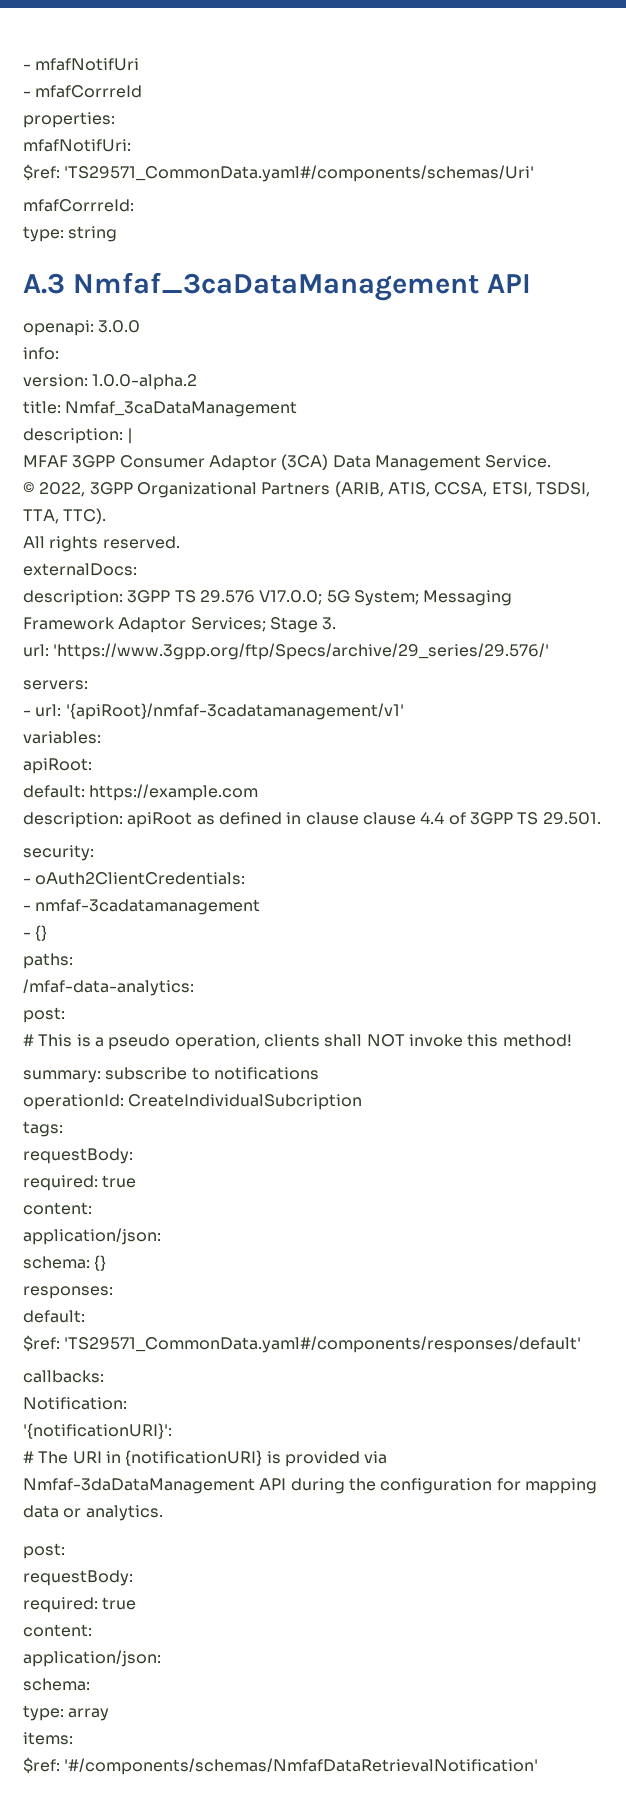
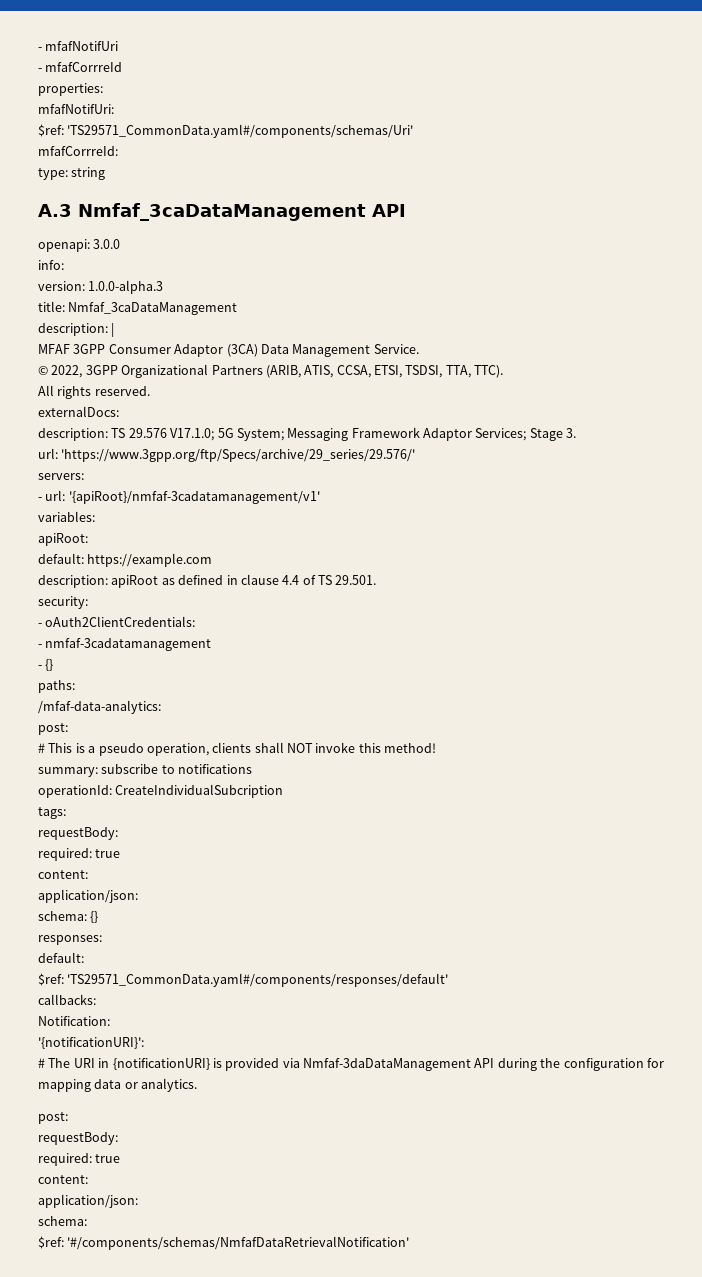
- version: 1.0.0-alpha.2
+ version: 1.0.0-alpha.3
- description: 3GPP TS 29.576 V17.0.0; 5G System; Messaging Framework Adaptor Services; Stage 3.
+ description: TS 29.576 V17.1.0; 5G System; Messaging Framework Adaptor Services; Stage 3.
- description: apiRoot as defined in clause clause 4.4 of 3GPP TS 29.501.
+ description: apiRoot as defined in clause 4.4 of TS 29.501.
- type: array
- items:

